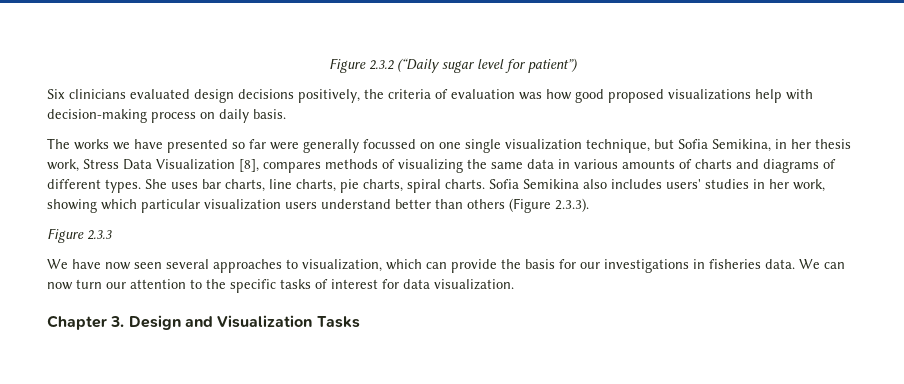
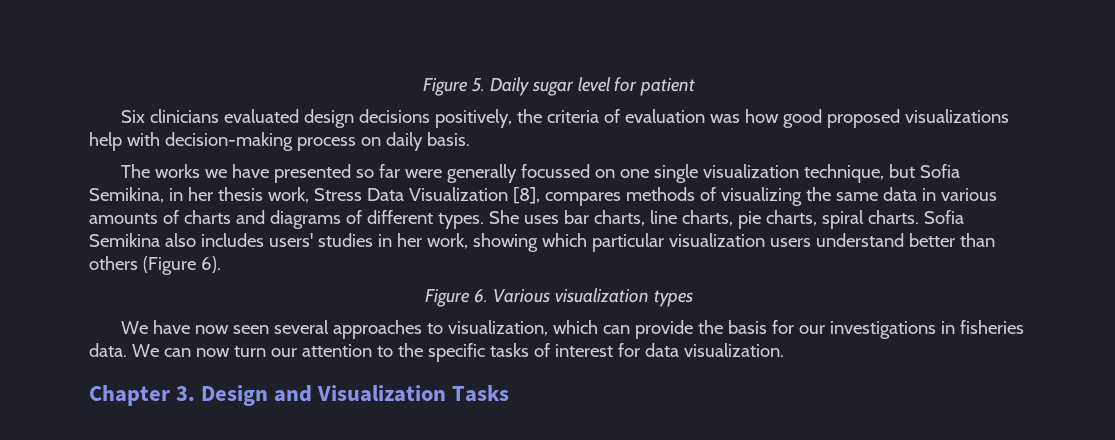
- Figure 2.3.2 (“Daily sugar level for patient”)
+ Figure 5. Daily sugar level for patient
- Sofia Semikina also includes users' studies in her work, showing which particular visualization users understand better than others (Figure 2.3.3).
- Figure 2.3.3
+ Sofia Semikina also includes users' studies in her work, showing which particular visualization users understand better than others (Figure 6).
+ Figure 6. Various visualization types

